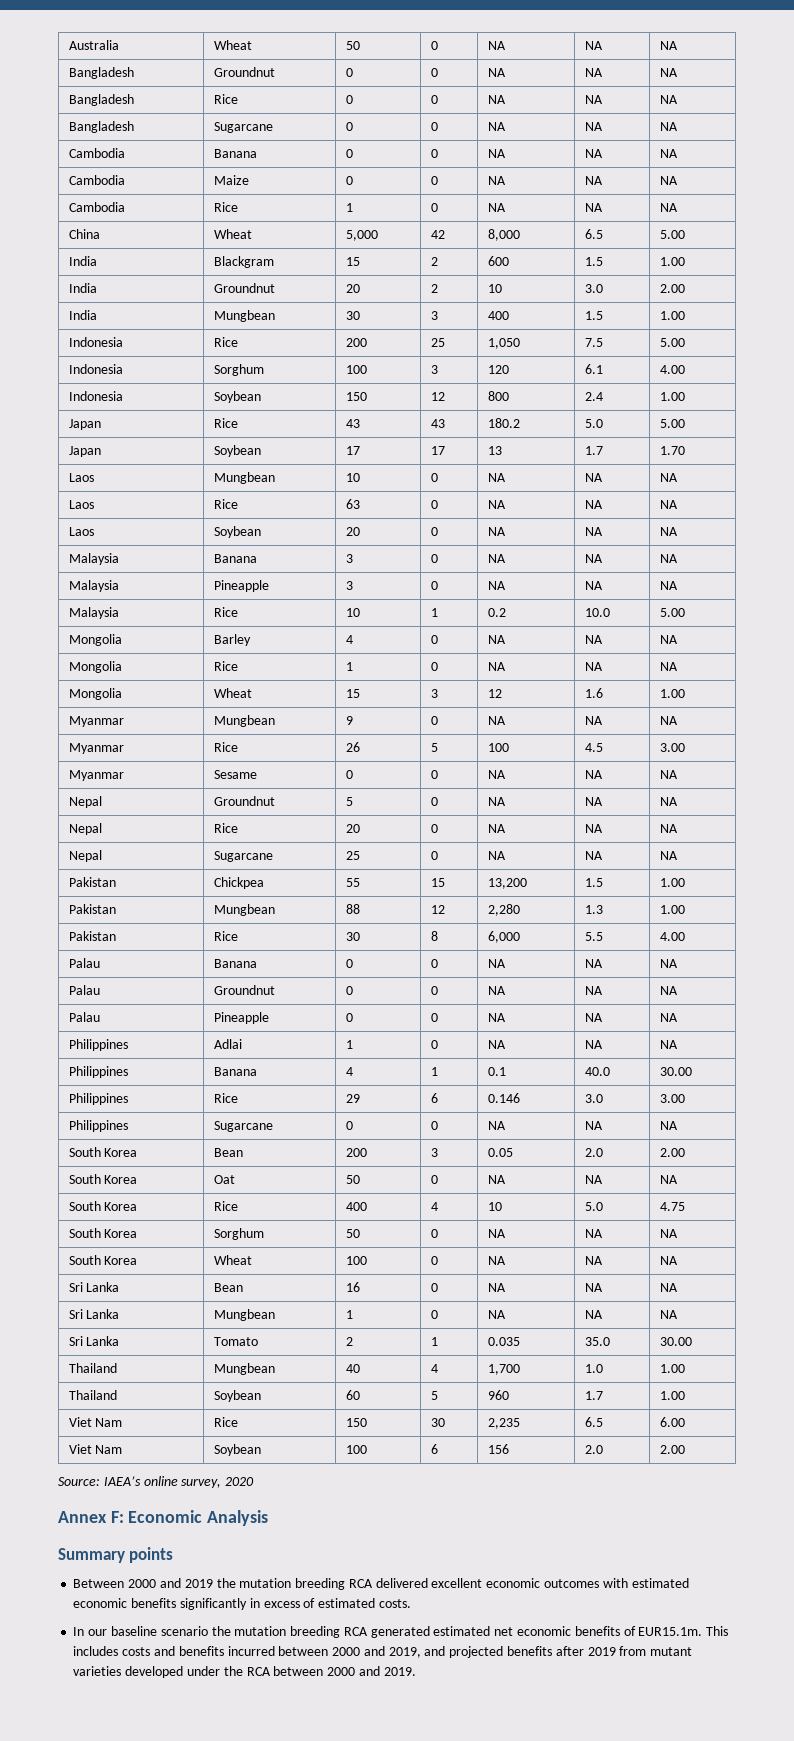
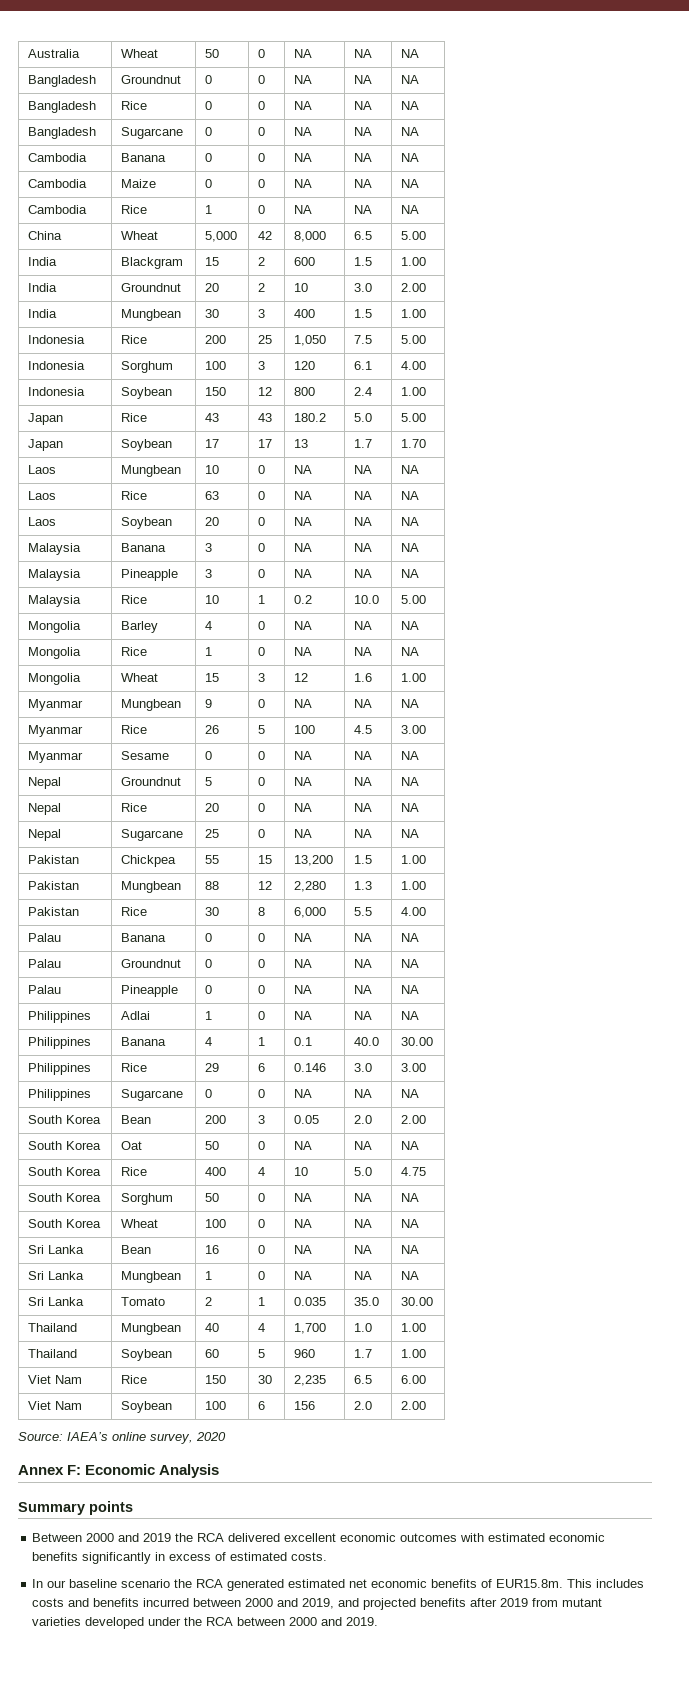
- Between 2000 and 2019 the mutation breeding RCA delivered excellent economic outcomes with estimated economic benefits significantly in excess of estimated costs.
+ Between 2000 and 2019 the RCA delivered excellent economic outcomes with estimated economic benefits significantly in excess of estimated costs.
- In our baseline scenario the mutation breeding RCA generated estimated net economic benefits of EUR15.1m. This includes costs and benefits incurred between 2000 and 2019, and projected benefits after 2019 from mutant varieties developed under the RCA between 2000 and 2019.
+ In our baseline scenario the RCA generated estimated net economic benefits of EUR15.8m. This includes costs and benefits incurred between 2000 and 2019, and projected benefits after 2019 from mutant varieties developed under the RCA between 2000 and 2019.

